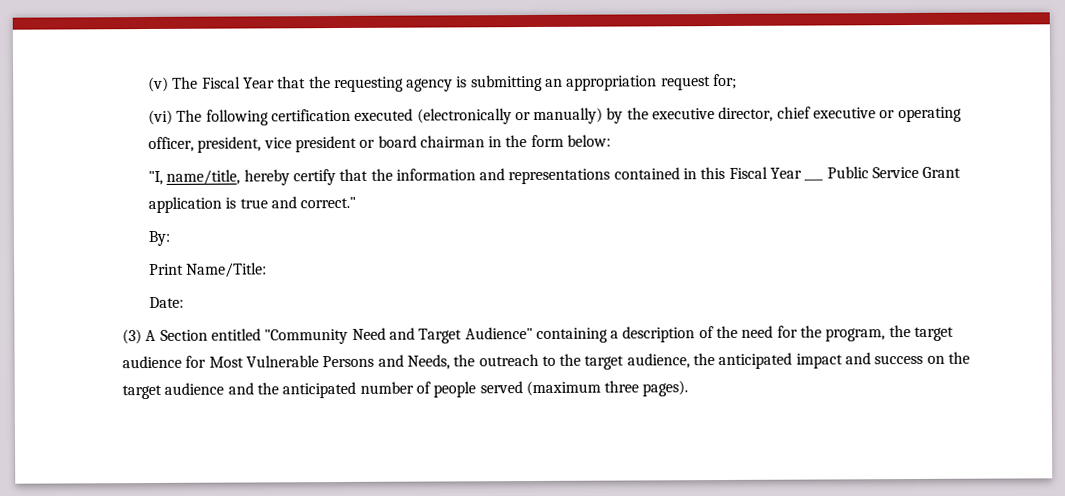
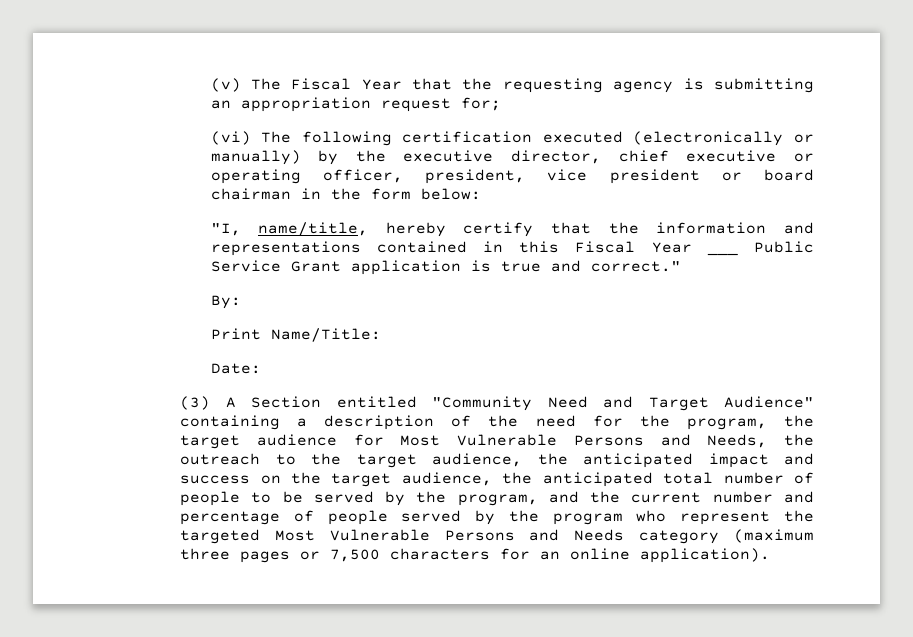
- (3) A Section entitled "Community Need and Target Audience" containing a description of the need for the program, the target audience for Most Vulnerable Persons and Needs, the outreach to the target audience, the anticipated impact and success on the target audience and the anticipated number of people served (maximum three pages).
+ (3) A Section entitled "Community Need and Target Audience" containing a description of the need for the program, the target audience for Most Vulnerable Persons and Needs, the outreach to the target audience, the anticipated impact and success on the target audience, the anticipated total number of people to be served by the program, and the current number and percentage of people served by the program who represent the targeted Most Vulnerable Persons and Needs category (maximum three pages or 7,500 characters for an online application).

